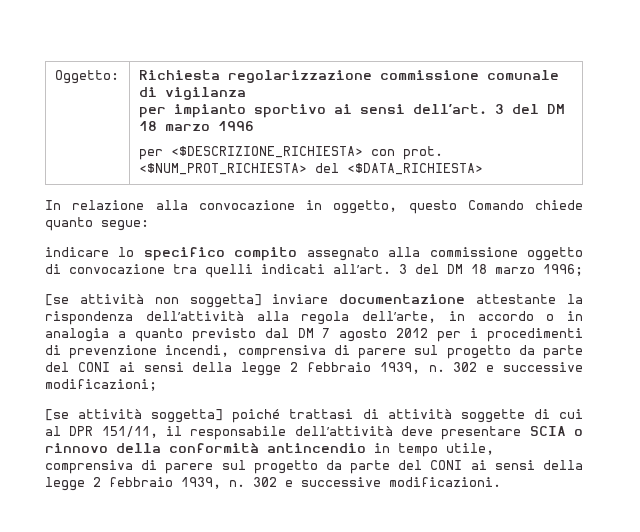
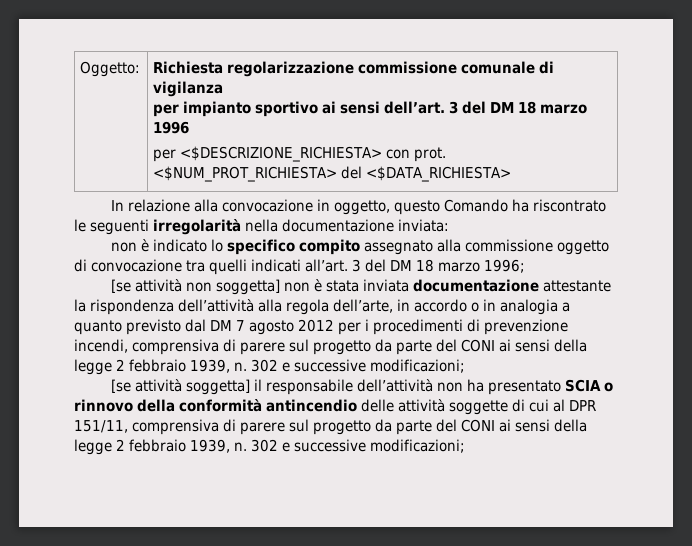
- In relazione alla convocazione in oggetto, questo Comando chiede quanto segue:
- indicare lo specifico compito assegnato alla commissione oggetto di convocazione tra quelli indicati all’art.
+ In relazione alla convocazione in oggetto, questo Comando ha riscontrato le seguenti irregolarità nella documentazione inviata:
+ non è indicato lo specifico compito assegnato alla commissione oggetto di convocazione tra quelli indicati all’art.
- [se attività non soggetta] inviare documentazione attestante la rispondenza dell’attività alla regola dell’arte, in accordo o in analogia a quanto previsto dal DM 7 agosto 2012 per i procedimenti di prevenzione incendi, comprensiva di parere sul progetto da parte del CONI ai sensi della legge 2 febbraio 1939, n.
+ [se attività non soggetta] non è stata inviata documentazione attestante la rispondenza dell’attività alla regola dell’arte, in accordo o in analogia a quanto previsto dal DM 7 agosto 2012 per i procedimenti di prevenzione incendi, comprensiva di parere sul progetto da parte del CONI ai sensi della legge 2 febbraio 1939, n.
- [se attività soggetta] poiché trattasi di attività soggette di cui al DPR 151/11, il responsabile dell’attività deve presentare SCIA o rinnovo della conformità antincendio in tempo utile, comprensiva di parere sul progetto da parte del CONI ai sensi della legge 2 febbraio 1939, n. 302 e successive modificazioni.
+ [se attività soggetta] il responsabile dell’attività non ha presentato SCIA o rinnovo della conformità antincendio delle attività soggette di cui al DPR 151/11, comprensiva di parere sul progetto da parte del CONI ai sensi della legge 2 febbraio 1939, n. 302 e successive modificazioni;

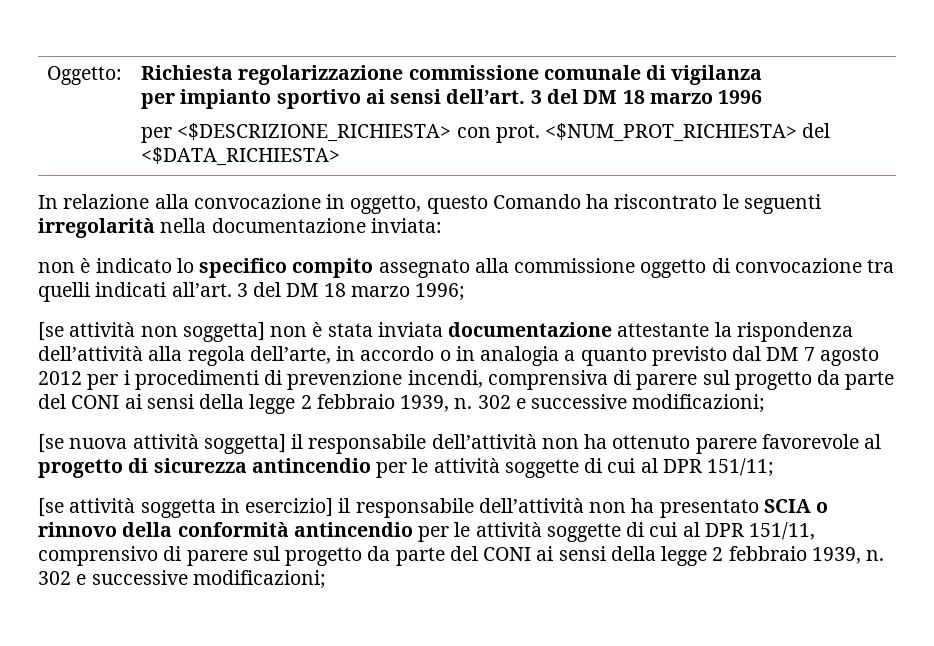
- [se attività soggetta] il responsabile dell’attività non ha presentato SCIA o rinnovo della conformità antincendio delle attività soggette di cui al DPR 151/11, comprensiva di parere sul progetto da parte del CONI ai sensi della legge 2 febbraio 1939, n.
+ [se nuova attività soggetta] il responsabile dell’attività non ha ottenuto parere favorevole al progetto di sicurezza antincendio per le attività soggette di cui al DPR 151/11;
+ [se attività soggetta in esercizio] il responsabile dell’attività non ha presentato SCIA o rinnovo della conformità antincendio per le attività soggette di cui al DPR 151/11, comprensivo di parere sul progetto da parte del CONI ai sensi della legge 2 febbraio 1939, n.

